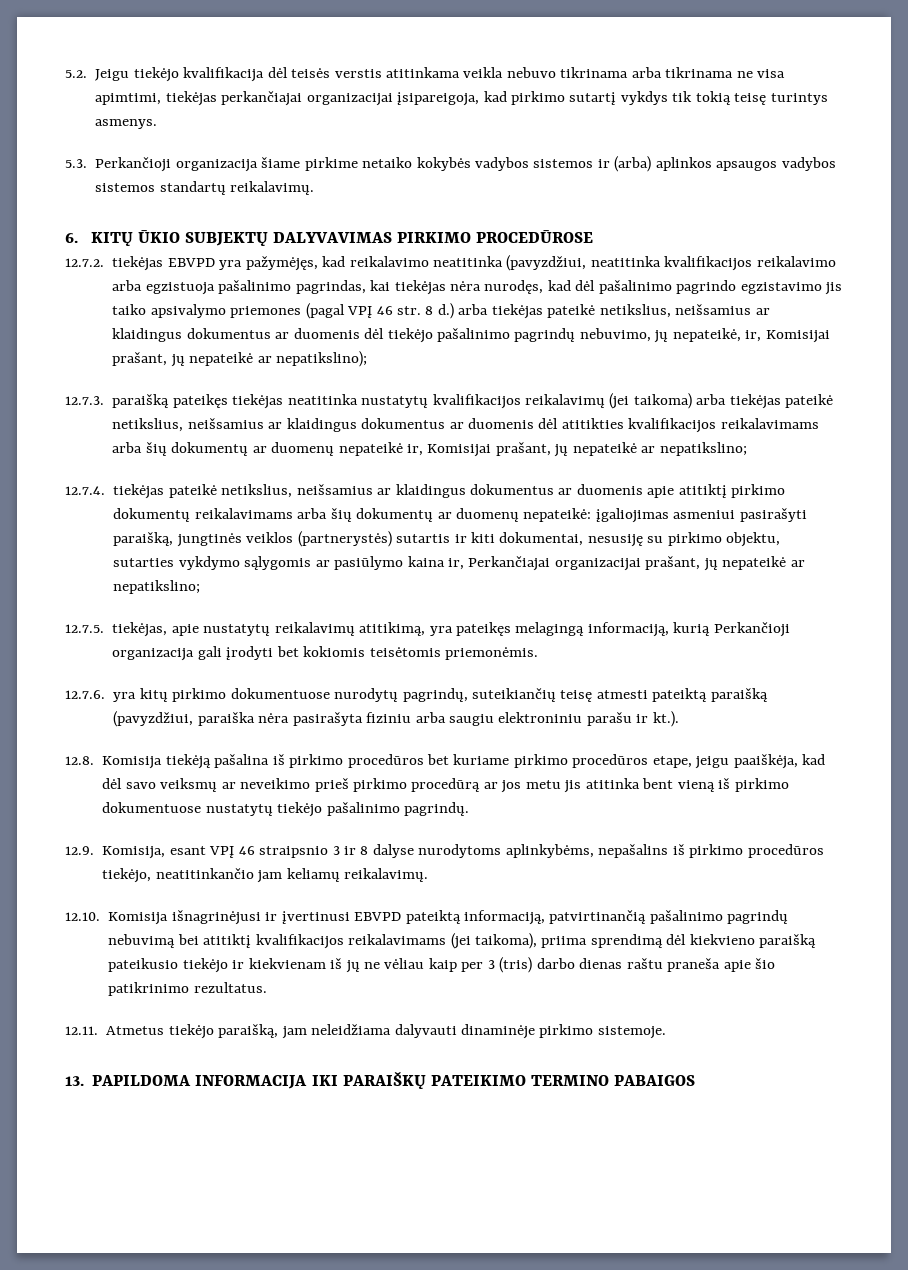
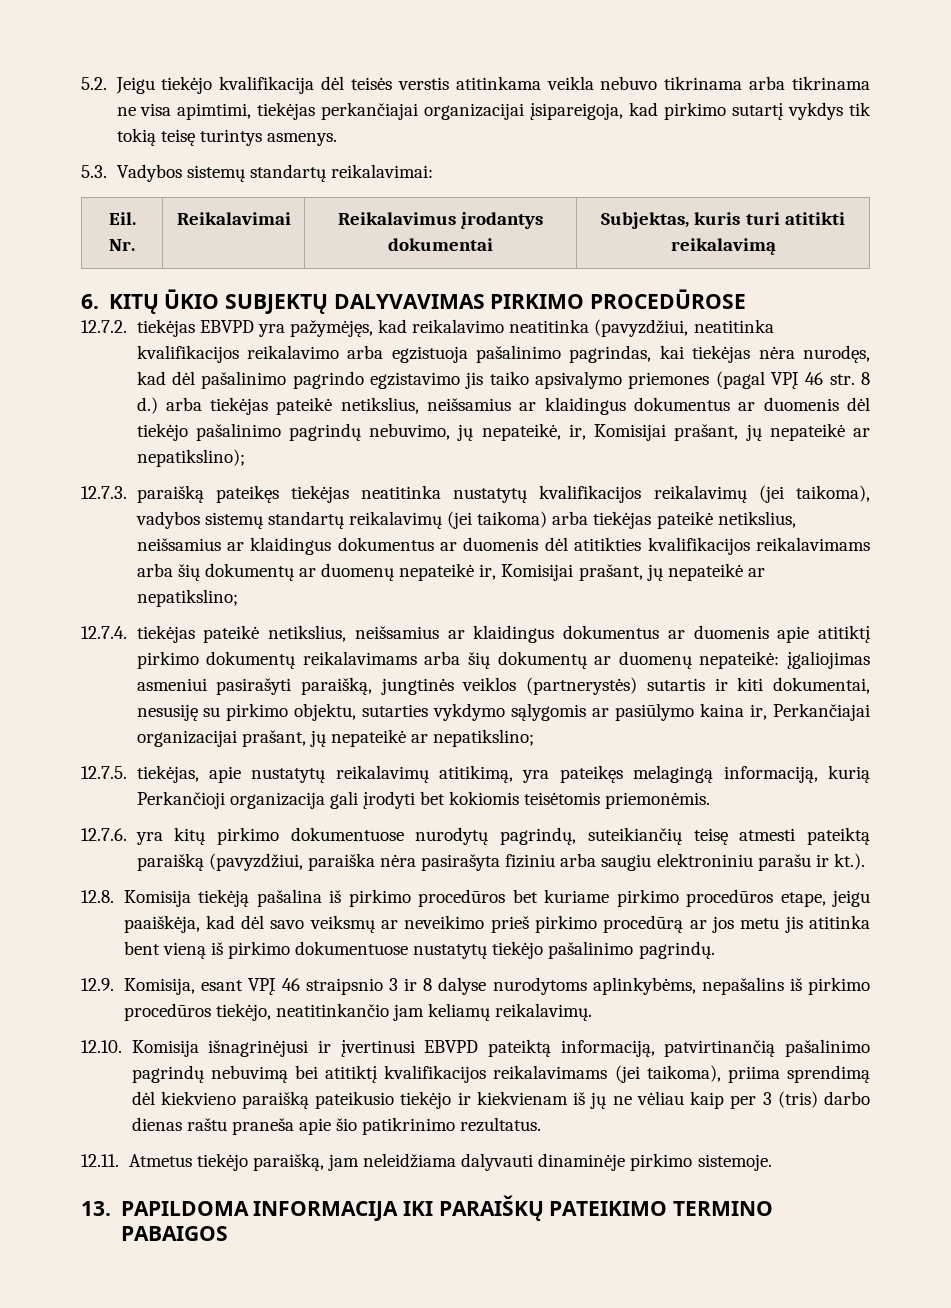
- 5.3. Perkančioji organizacija šiame pirkime netaiko kokybės vadybos sistemos ir (arba) aplinkos apsaugos vadybos sistemos standartų reikalavimų.
+ 5.3. Vadybos sistemų standartų reikalavimai:
+ Eil. Nr. | Reikalavimai | Reikalavimus įrodantys dokumentai | Subjektas, kuris turi atitikti reikalavimą
- 12.7.3. paraišką pateikęs tiekėjas neatitinka nustatytų kvalifikacijos reikalavimų (jei taikoma) arba tiekėjas pateikė netikslius, neišsamius ar klaidingus dokumentus ar duomenis dėl atitikties kvalifikacijos reikalavimams arba šių dokumentų ar duomenų nepateikė ir, Komisijai prašant, jų nepateikė ar nepatikslino;
+ 12.7.3. paraišką pateikęs tiekėjas neatitinka nustatytų kvalifikacijos reikalavimų (jei taikoma), vadybos sistemų standartų reikalavimų (jei taikoma) arba tiekėjas pateikė netikslius, neišsamius ar klaidingus dokumentus ar duomenis dėl atitikties kvalifikacijos reikalavimams arba šių dokumentų ar duomenų nepateikė ir, Komisijai prašant, jų nepateikė ar nepatikslino;

